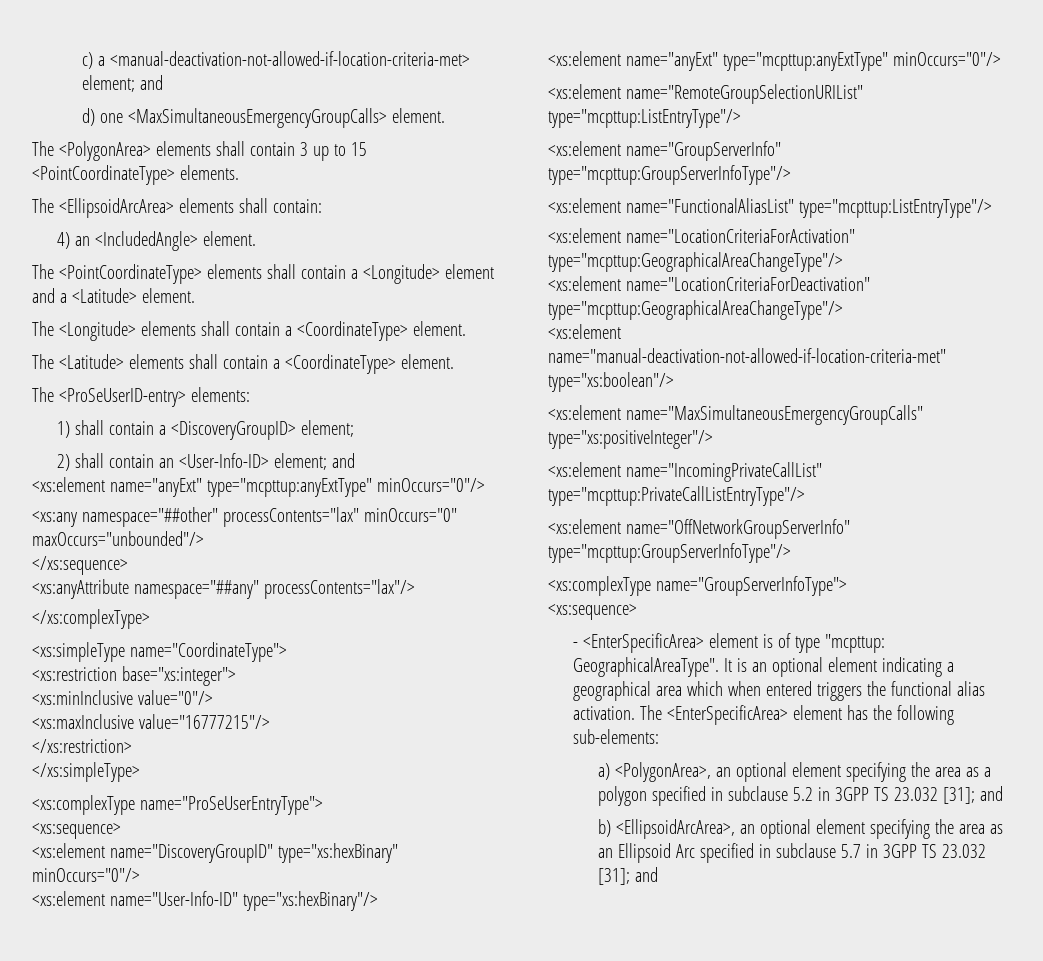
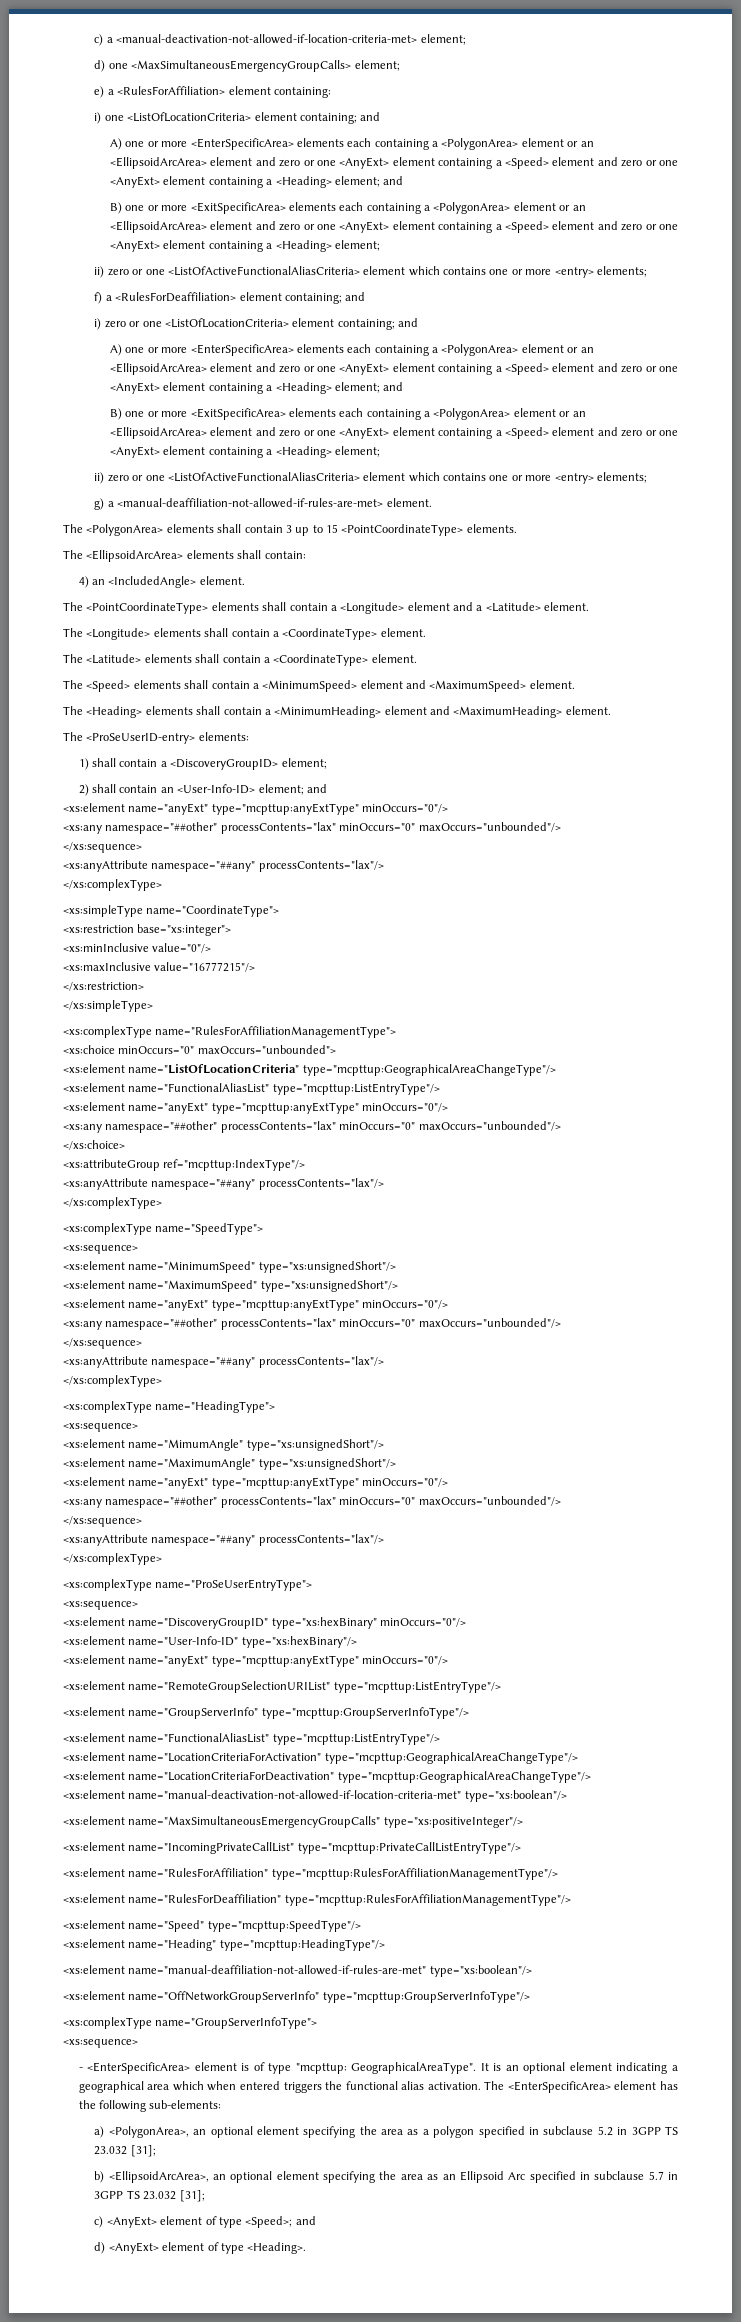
- c) a <manual-deactivation-not-allowed-if-location-criteria-met> element; and
+ c) a <manual-deactivation-not-allowed-if-location-criteria-met> element;
- d) one <MaxSimultaneousEmergencyGroupCalls> element.
+ d) one <MaxSimultaneousEmergencyGroupCalls> element;
+ e) a <RulesForAffiliation> element containing:
+ i) one <ListOfLocationCriteria> element containing; and
+ A) one or more <EnterSpecificArea> elements each containing a <PolygonArea> element or an <EllipsoidArcArea> element and zero or one <AnyExt> element containing a <Speed> element and zero or one <AnyExt> element containing a <Heading> element; and
+ B) one or more <ExitSpecificArea> elements each containing a <PolygonArea> element or an <EllipsoidArcArea> element and zero or one <AnyExt> element containing a <Speed> element and zero or one <AnyExt> element containing a <Heading> element;
+ ii) zero or one <ListOfActiveFunctionalAliasCriteria> element which contains one or more <entry> elements;
+ f) a <RulesForDeaffiliation> element containing; and
+ i) zero or one <ListOfLocationCriteria> element containing; and
+ A) one or more <EnterSpecificArea> elements each containing a <PolygonArea> element or an <EllipsoidArcArea> element and zero or one <AnyExt> element containing a <Speed> element and zero or one <AnyExt> element containing a <Heading> element; and
+ B) one or more <ExitSpecificArea> elements each containing a <PolygonArea> element or an <EllipsoidArcArea> element and zero or one <AnyExt> element containing a <Speed> element and zero or one <AnyExt> element containing a <Heading> element;
+ ii) zero or one <ListOfActiveFunctionalAliasCriteria> element which contains one or more <entry> elements;
+ g) a <manual-deaffiliation-not-allowed-if-rules-are-met> element.
+ The <Speed> elements shall contain a <MinimumSpeed> element and <MaximumSpeed> element.
+ The <Heading> elements shall contain a <MinimumHeading> element and <MaximumHeading> element.
+ <xs:complexType name="RulesForAffiliationManagementType">
+ <xs:choice minOccurs="0" maxOccurs="unbounded">
+ <xs:element name="ListOfLocationCriteria" type="mcpttup:GeographicalAreaChangeType"/>
+ <xs:element name="FunctionalAliasList" type="mcpttup:ListEntryType"/>
+ <xs:element name="anyExt" type="mcpttup:anyExtType" minOccurs="0"/>
+ <xs:any namespace="##other" processContents="lax" minOccurs="0" maxOccurs="unbounded"/>
+ </xs:choice>
+ <xs:attributeGroup ref="mcpttup:IndexType"/>
+ <xs:anyAttribute namespace="##any" processContents="lax"/>
+ </xs:complexType>
+ <xs:complexType name="SpeedType">
+ <xs:sequence>
+ <xs:element name="MinimumSpeed" type="xs:unsignedShort"/>
+ <xs:element name="MaximumSpeed" type="xs:unsignedShort"/>
+ <xs:element name="anyExt" type="mcpttup:anyExtType" minOccurs="0"/>
+ <xs:any namespace="##other" processContents="lax" minOccurs="0" maxOccurs="unbounded"/>
+ </xs:sequence>
+ <xs:anyAttribute namespace="##any" processContents="lax"/>
+ </xs:complexType>
+ <xs:complexType name="HeadingType">
+ <xs:sequence>
+ <xs:element name="MimumAngle" type="xs:unsignedShort"/>
+ <xs:element name="MaximumAngle" type="xs:unsignedShort"/>
+ <xs:element name="anyExt" type="mcpttup:anyExtType" minOccurs="0"/>
+ <xs:any namespace="##other" processContents="lax" minOccurs="0" maxOccurs="unbounded"/>
+ </xs:sequence>
+ <xs:anyAttribute namespace="##any" processContents="lax"/>
+ </xs:complexType>
+ <xs:element name="RulesForAffiliation" type="mcpttup:RulesForAffiliationManagementType"/>
+ <xs:element name="RulesForDeaffiliation" type="mcpttup:RulesForAffiliationManagementType"/>
+ <xs:element name="Speed" type="mcpttup:SpeedType"/>
+ <xs:element name="Heading" type="mcpttup:HeadingType"/>
+ <xs:element name="manual-deaffiliation-not-allowed-if-rules-are-met" type="xs:boolean"/>
- a) <PolygonArea>, an optional element specifying the area as a polygon specified in subclause 5.2 in 3GPP TS 23.032 [31]; and
+ a) <PolygonArea>, an optional element specifying the area as a polygon specified in subclause 5.2 in 3GPP TS 23.032 [31];
- b) <EllipsoidArcArea>, an optional element specifying the area as an Ellipsoid Arc specified in subclause 5.7 in 3GPP TS 23.032 [31]; and
+ b) <EllipsoidArcArea>, an optional element specifying the area as an Ellipsoid Arc specified in subclause 5.7 in 3GPP TS 23.032 [31];
+ c) <AnyExt> element of type <Speed>; and
+ d) <AnyExt> element of type <Heading>.

